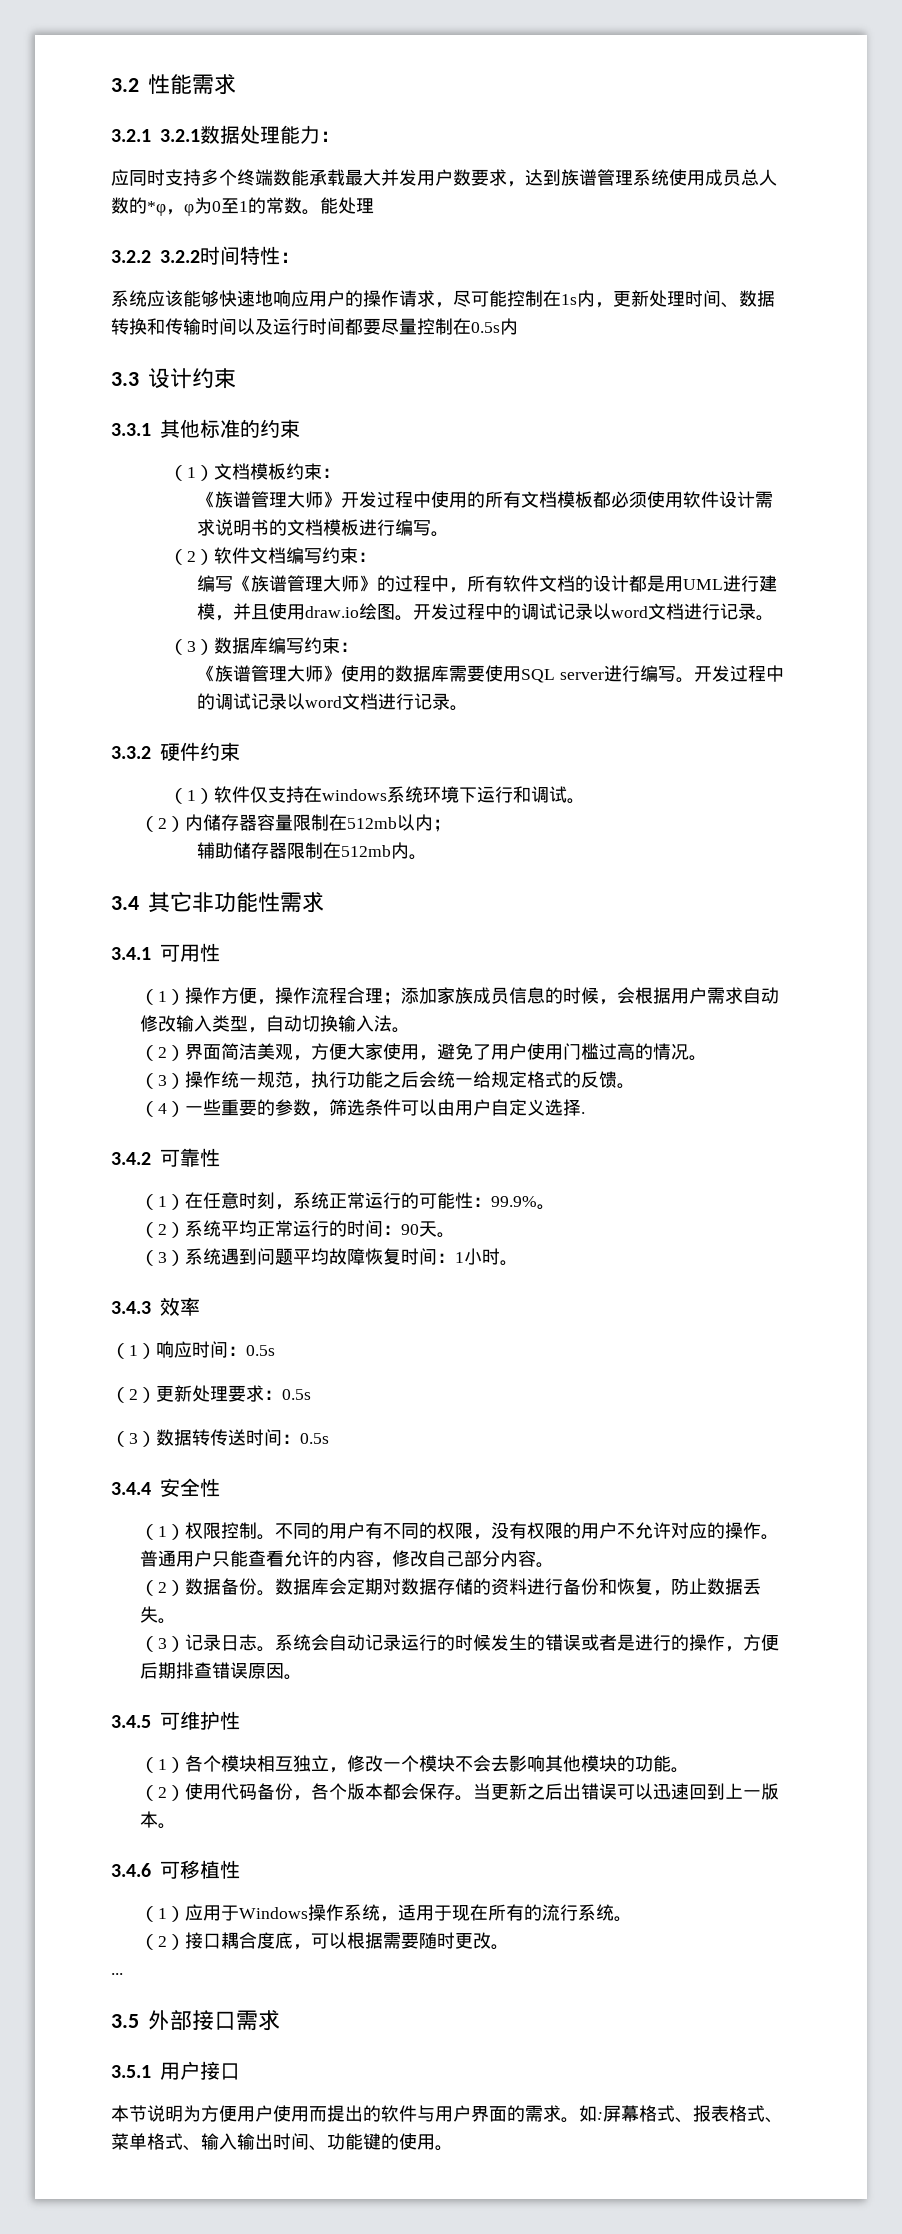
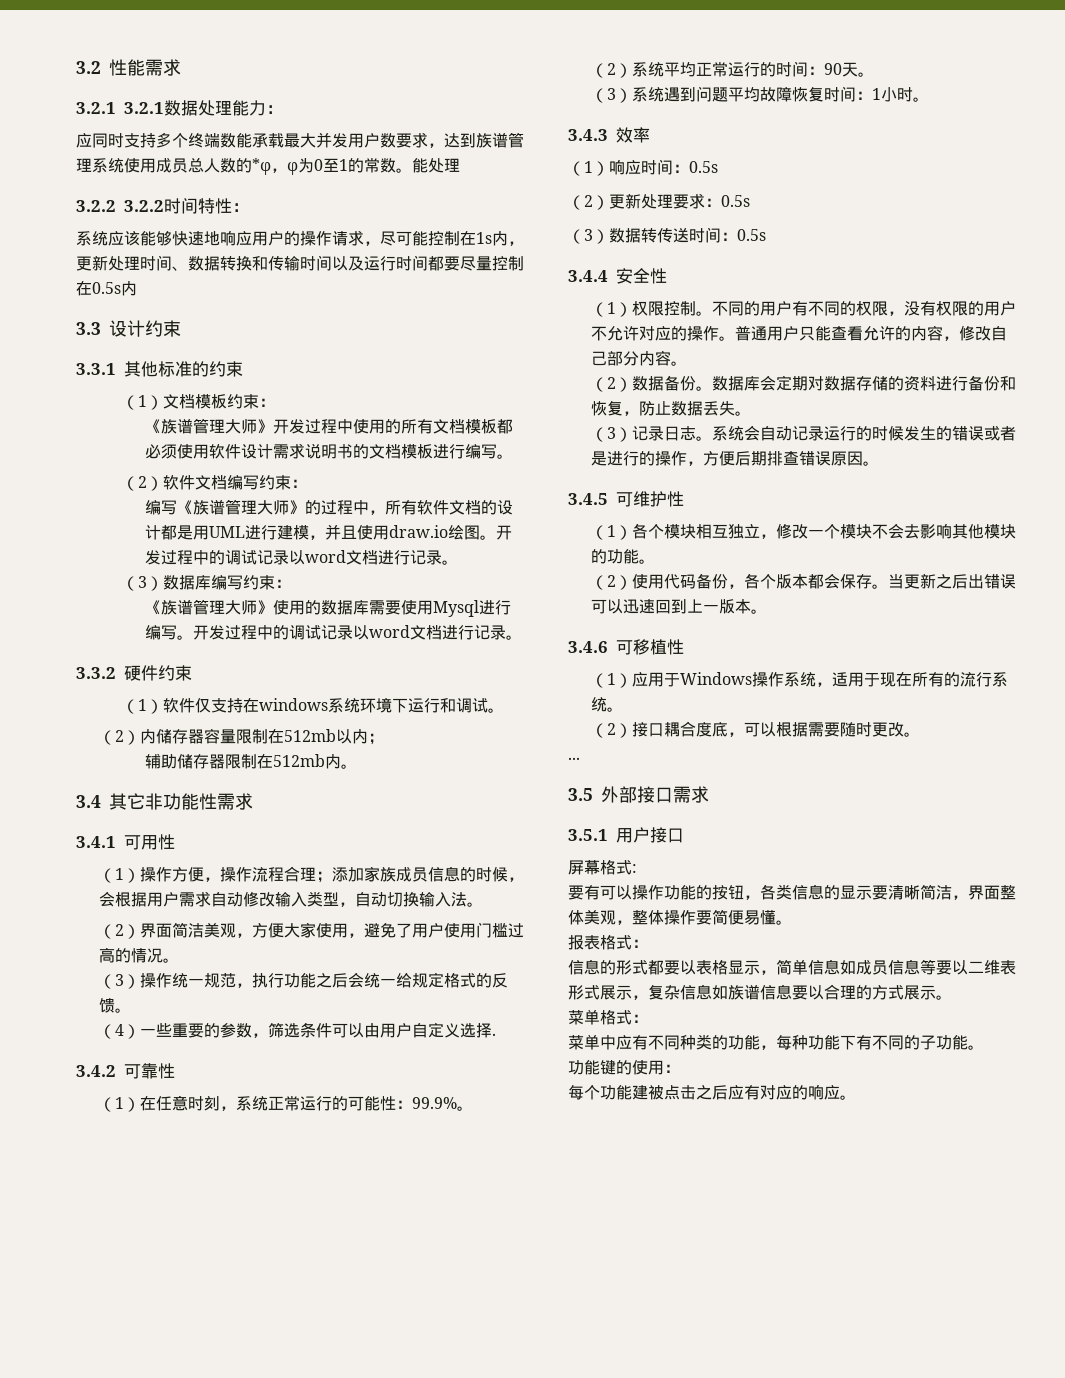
- 《族谱管理大师》使用的数据库需要使用SQL server进行编写。
+ 《族谱管理大师》使用的数据库需要使用Mysql进行编写。
- 本节说明为方便用户使用而提出的软件与用户界面的需求。如:屏幕格式、报表格式、菜单格式、输入输出时间、功能键的使用。
+ 屏幕格式:
+ 要有可以操作功能的按钮，各类信息的显示要清晰简洁，界面整体美观，整体操作要简便易懂。
+ 报表格式：
+ 信息的形式都要以表格显示，简单信息如成员信息等要以二维表形式展示，复杂信息如族谱信息要以合理的方式展示。
+ 菜单格式：
+ 菜单中应有不同种类的功能，每种功能下有不同的子功能。
+ 功能键的使用：
+ 每个功能建被点击之后应有对应的响应。

